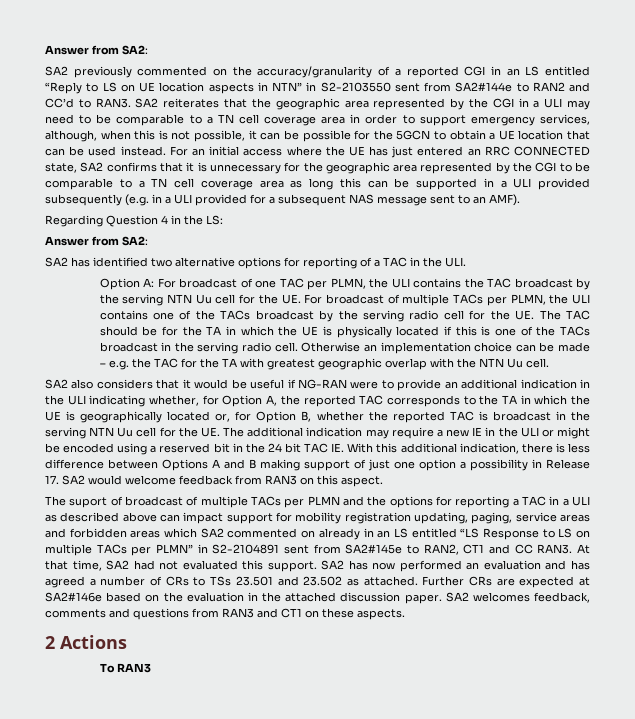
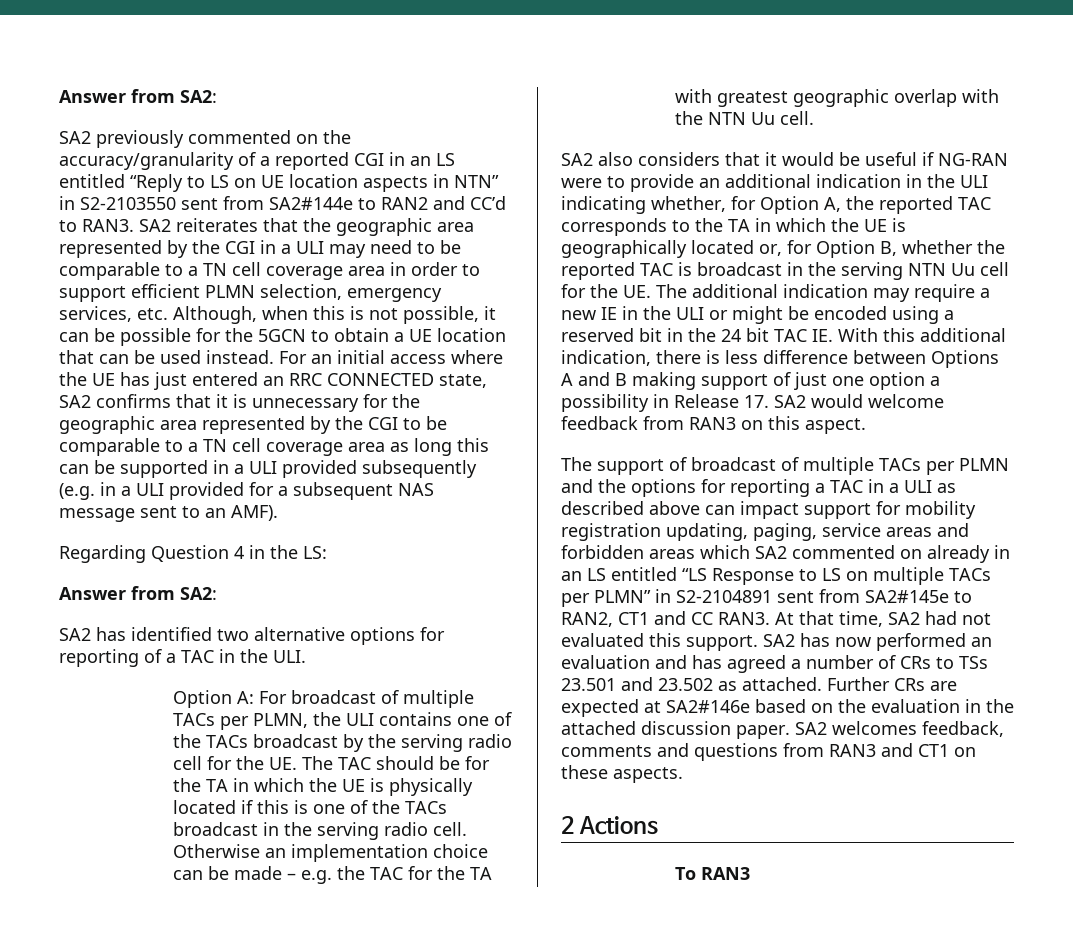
- SA2 reiterates that the geographic area represented by the CGI in a ULI may need to be comparable to a TN cell coverage area in order to support emergency services, although, when this is not possible, it can be possible for the 5GCN to obtain a UE location that can be used instead.
+ SA2 reiterates that the geographic area represented by the CGI in a ULI may need to be comparable to a TN cell coverage area in order to support efficient PLMN selection, emergency services, etc. Although, when this is not possible, it can be possible for the 5GCN to obtain a UE location that can be used instead.
- Option A: For broadcast of one TAC per PLMN, the ULI contains the TAC broadcast by the serving NTN Uu cell for the UE. For broadcast of multiple TACs per PLMN, the ULI contains one of the TACs broadcast by the serving radio cell for the UE. The TAC should be for the TA in which the UE is physically located if this is one of the TACs broadcast in the serving radio cell.
+ Option A: For broadcast of multiple TACs per PLMN, the ULI contains one of the TACs broadcast by the serving radio cell for the UE. The TAC should be for the TA in which the UE is physically located if this is one of the TACs broadcast in the serving radio cell.
- The suport of broadcast of multiple TACs per PLMN and the options for reporting a TAC in a ULI as described above can impact support for mobility registration updating, paging, service areas and forbidden areas which SA2 commented on already in an LS entitled “LS Response to LS on multiple TACs per PLMN” in S2-2104891 sent from SA2#145e to RAN2, CT1 and CC RAN3.
+ The support of broadcast of multiple TACs per PLMN and the options for reporting a TAC in a ULI as described above can impact support for mobility registration updating, paging, service areas and forbidden areas which SA2 commented on already in an LS entitled “LS Response to LS on multiple TACs per PLMN” in S2-2104891 sent from SA2#145e to RAN2, CT1 and CC RAN3.

